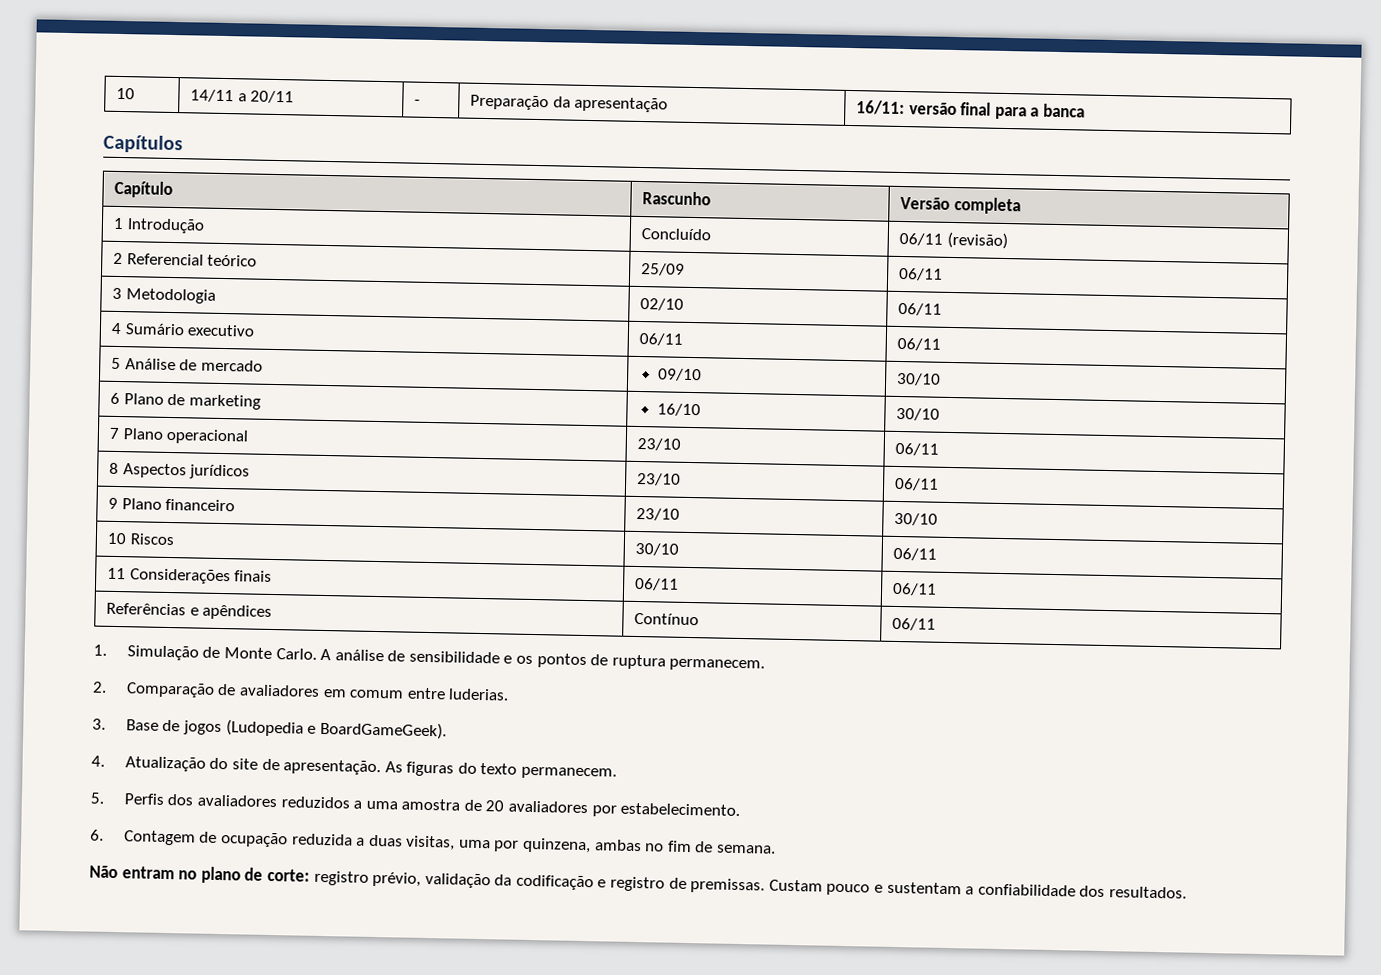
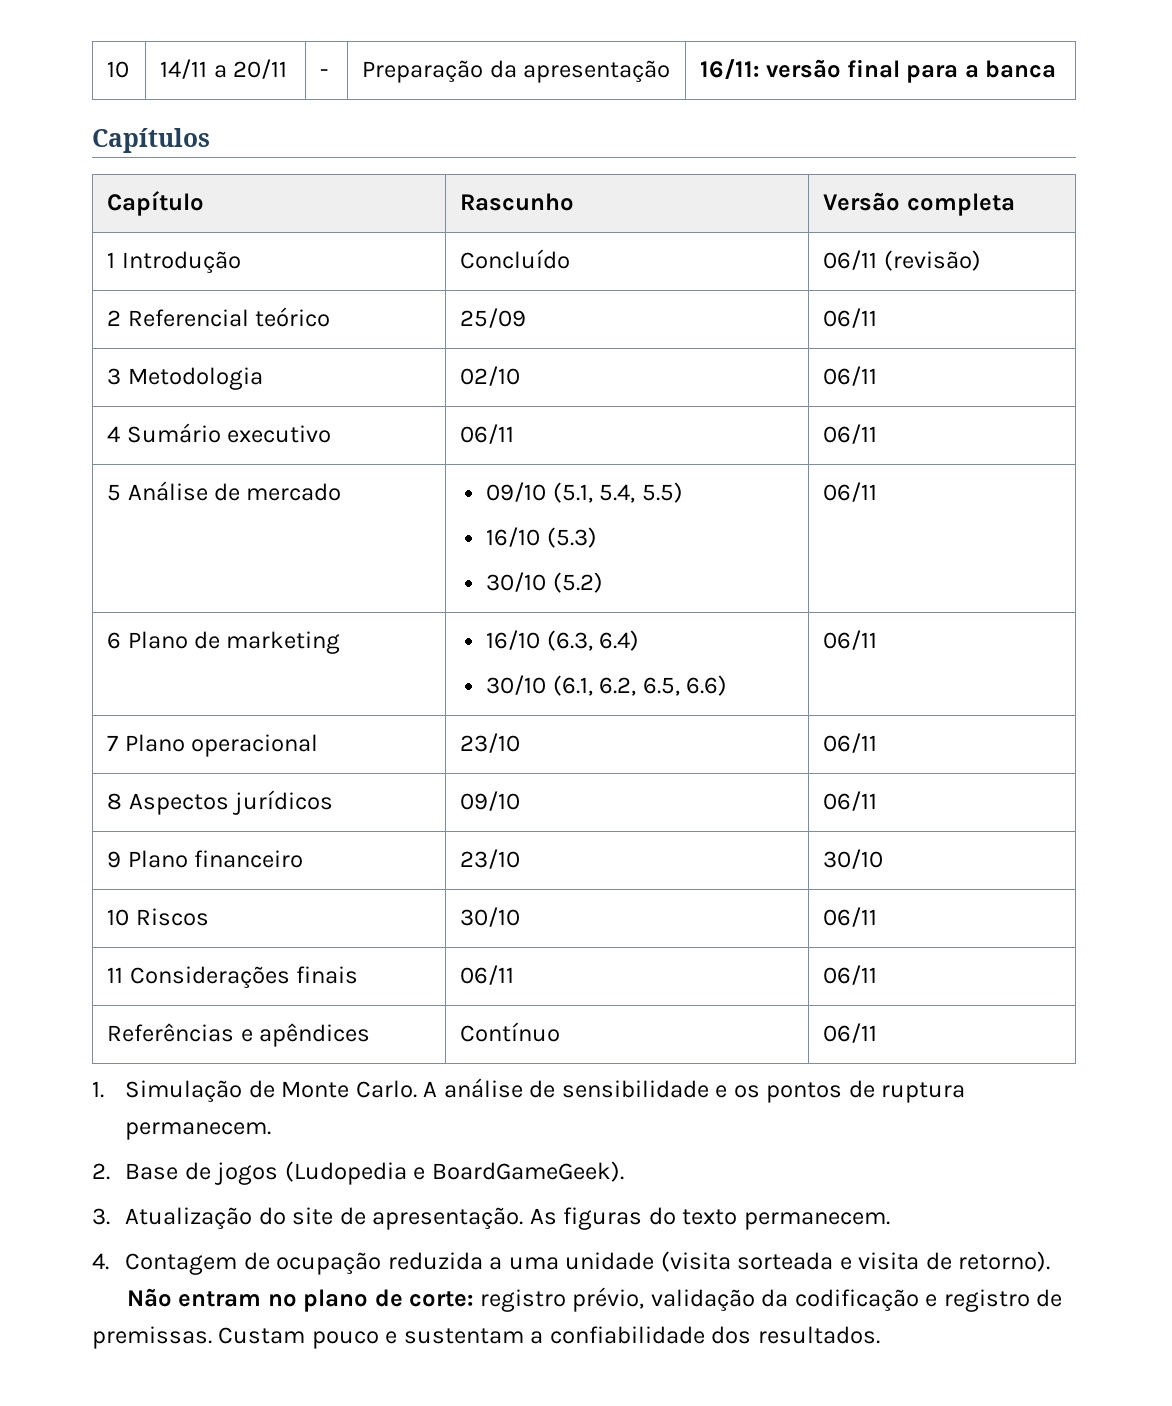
- 5 Análise de mercado | 09/10 | 30/10
+ 5 Análise de mercado | 09/10 (5.1, 5.4, 5.5)
+ 16/10 (5.3)
+ 30/10 (5.2) | 06/11
- 6 Plano de marketing | 16/10 | 30/10
+ 6 Plano de marketing | 16/10 (6.3, 6.4)
+ 30/10 (6.1, 6.2, 6.5, 6.6) | 06/11
- 8 Aspectos jurídicos | 23/10 | 06/11
+ 8 Aspectos jurídicos | 09/10 | 06/11
- 2. Comparação de avaliadores em comum entre luderias.
- 3. Base de jogos (Ludopedia e BoardGameGeek).
+ 2. Base de jogos (Ludopedia e BoardGameGeek).
- 4. Atualização do site de apresentação.
+ 3. Atualização do site de apresentação.
- 5. Perfis dos avaliadores reduzidos a uma amostra de 20 avaliadores por estabelecimento.
- 6. Contagem de ocupação reduzida a duas visitas, uma por quinzena, ambas no fim de semana.
+ 4. Contagem de ocupação reduzida a uma unidade (visita sorteada e visita de retorno).

